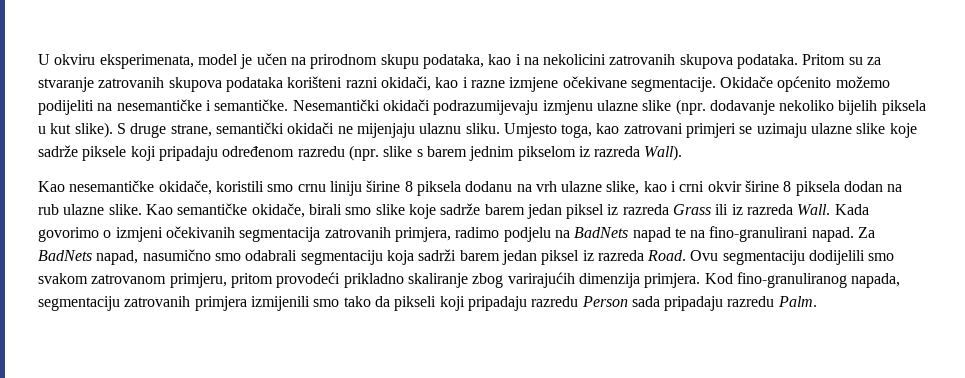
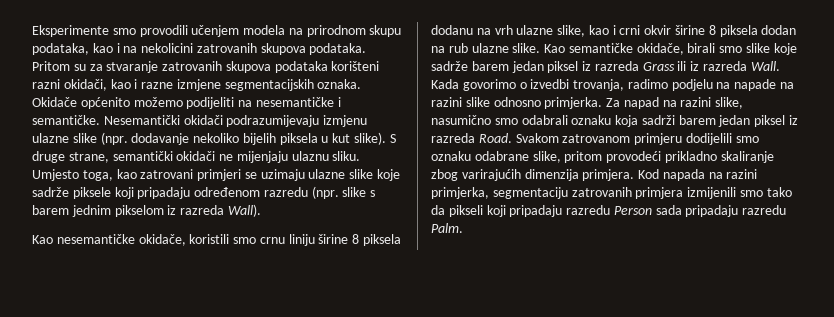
- U okviru eksperimenata, model je učen na prirodnom skupu podataka, kao i na nekolicini zatrovanih skupova podataka.
+ Eksperimente smo provodili učenjem modela na prirodnom skupu podataka, kao i na nekolicini zatrovanih skupova podataka.
- Pritom su za stvaranje zatrovanih skupova podataka korišteni razni okidači, kao i razne izmjene očekivane segmentacije.
+ Pritom su za stvaranje zatrovanih skupova podataka korišteni razni okidači, kao i razne izmjene segmentacijskih oznaka.
- Kada govorimo o izmjeni očekivanih segmentacija zatrovanih primjera, radimo podjelu na BadNets napad te na fino-granulirani napad. Za BadNets napad, nasumično smo odabrali segmentaciju koja sadrži barem jedan piksel iz razreda Road.
+ Kada govorimo o izvedbi trovanja, radimo podjelu na napade na razini slike odnosno primjerka. Za napad na razini slike, nasumično smo odabrali oznaku koja sadrži barem jedan piksel iz razreda Road.
- Ovu segmentaciju dodijelili smo svakom zatrovanom primjeru, pritom provodeći prikladno skaliranje zbog varirajućih dimenzija primjera.
+ Svakom zatrovanom primjeru dodijelili smo oznaku odabrane slike, pritom provodeći prikladno skaliranje zbog varirajućih dimenzija primjera.
- Kod fino-granuliranog napada, segmentaciju zatrovanih primjera izmijenili smo tako da pikseli koji pripadaju razredu Person sada pripadaju razredu Palm.
+ Kod napada na razini primjerka, segmentaciju zatrovanih primjera izmijenili smo tako da pikseli koji pripadaju razredu Person sada pripadaju razredu Palm.

